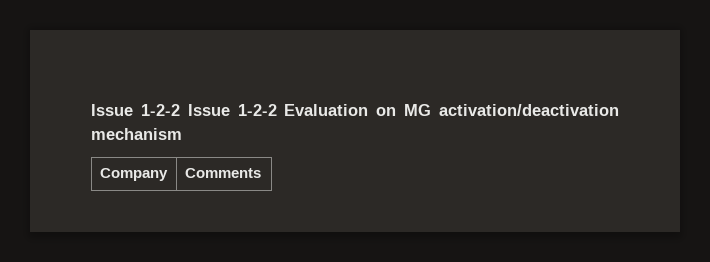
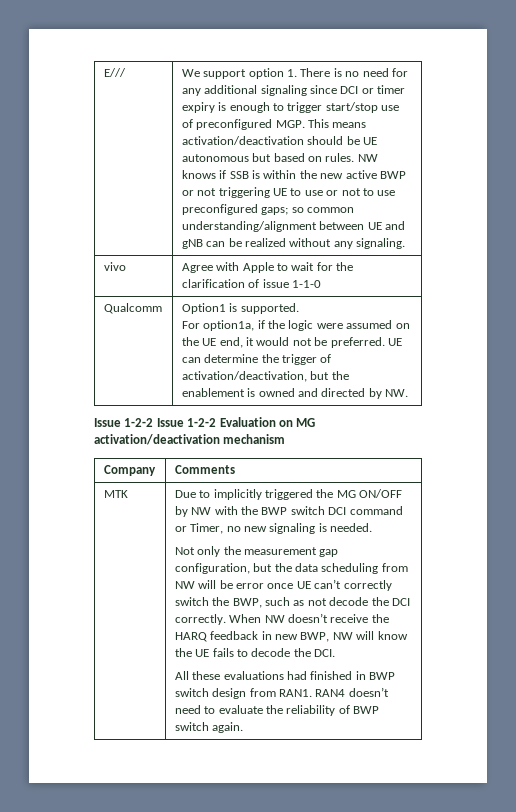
+ E/// | We support option 1. There is no need for any additional signaling since DCI or timer expiry is enough to trigger start/stop use of preconfigured MGP. This means activation/deactivation should be UE autonomous but based on rules. NW knows if SSB is within the new active BWP or not triggering UE to use or not to use preconfigured gaps; so common understanding/alignment between UE and gNB can be realized without any signaling.
+ vivo | Agree with Apple to wait for the clarification of issue 1-1-0
+ Qualcomm | Option1 is supported.
+ For option1a, if the logic were assumed on the UE end, it would not be preferred. UE can determine the trigger of activation/deactivation, but the enablement is owned and directed by NW.
+ MTK | Due to implicitly triggered the MG ON/OFF by NW with the BWP switch DCI command or Timer, no new signaling is needed.
+ Not only the measurement gap configuration, but the data scheduling from NW will be error once UE can’t correctly switch the BWP, such as not decode the DCI correctly. When NW doesn’t receive the HARQ feedback in new BWP, NW will know the UE fails to decode the DCI.
+ All these evaluations had finished in BWP switch design from RAN1. RAN4 doesn’t need to evaluate the reliability of BWP switch again.

